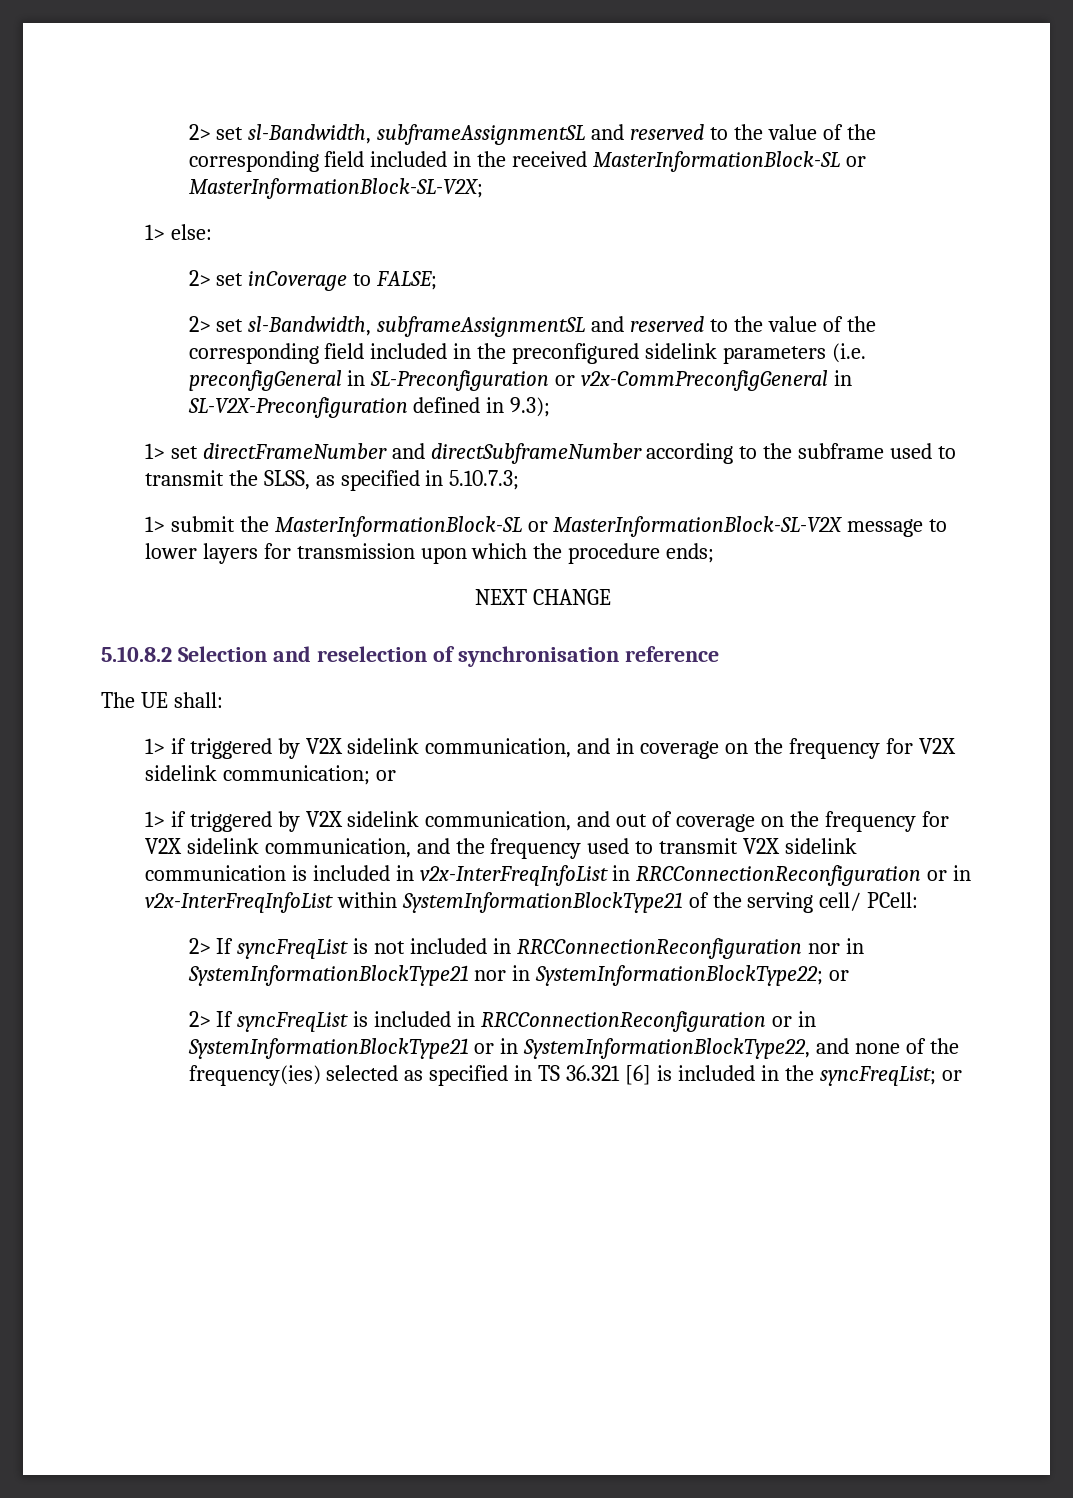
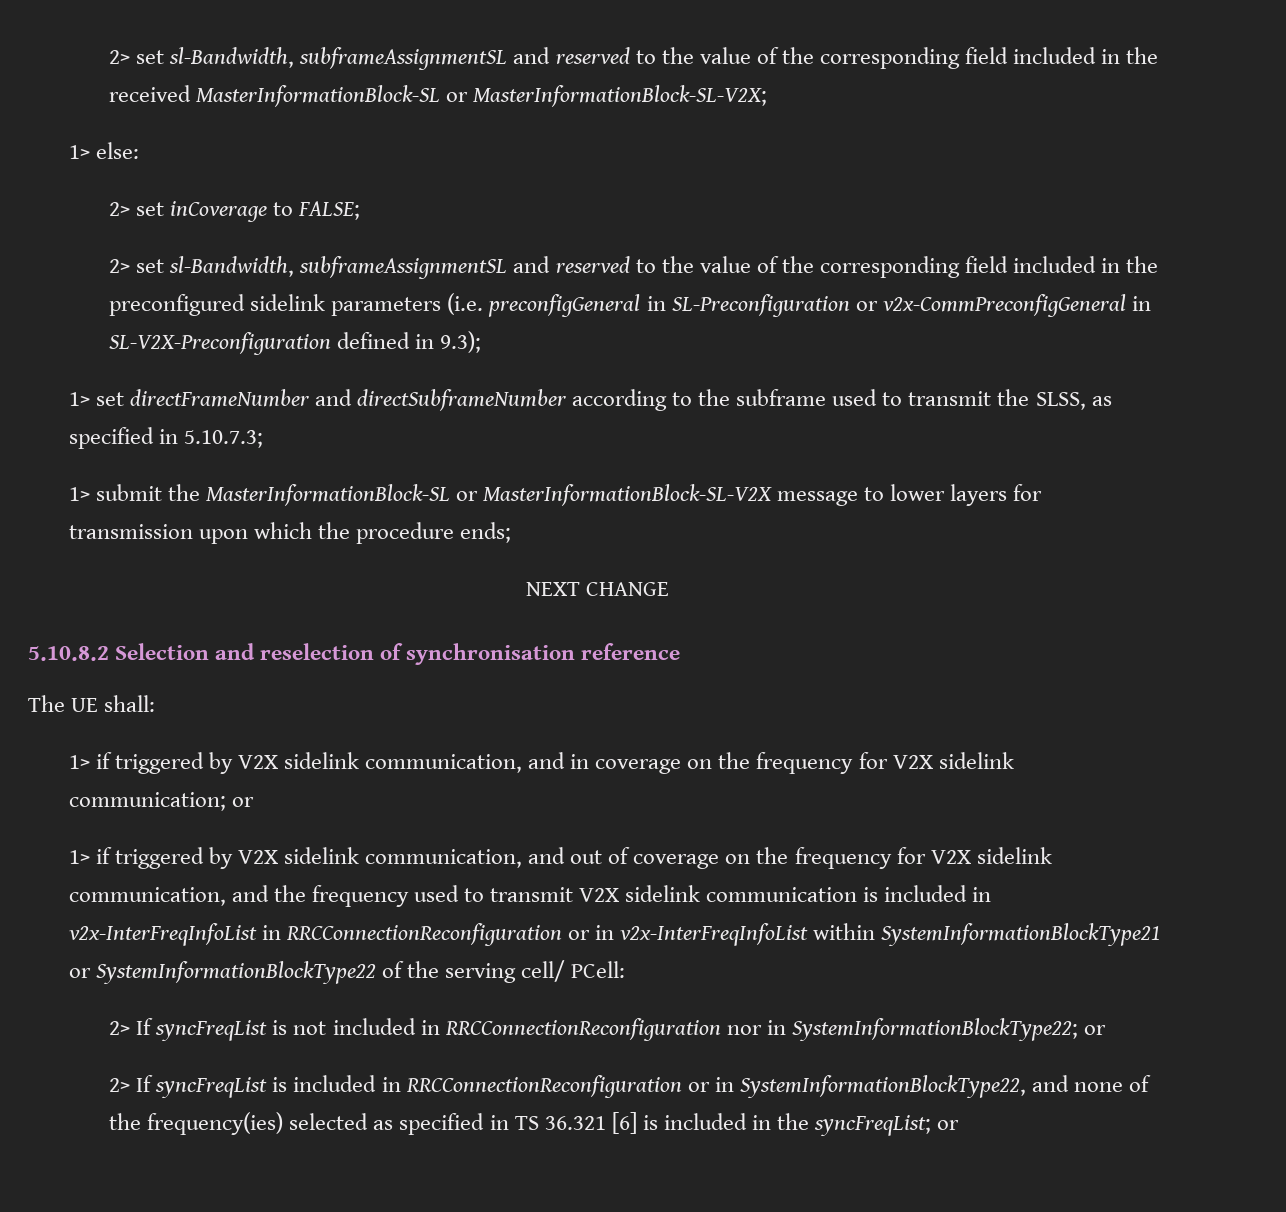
- 1> if triggered by V2X sidelink communication, and out of coverage on the frequency for V2X sidelink communication, and the frequency used to transmit V2X sidelink communication is included in v2x-InterFreqInfoList in RRCConnectionReconfiguration or in v2x-InterFreqInfoList within SystemInformationBlockType21 of the serving cell/ PCell:
+ 1> if triggered by V2X sidelink communication, and out of coverage on the frequency for V2X sidelink communication, and the frequency used to transmit V2X sidelink communication is included in v2x-InterFreqInfoList in RRCConnectionReconfiguration or in v2x-InterFreqInfoList within SystemInformationBlockType21 or SystemInformationBlockType22 of the serving cell/ PCell:
- 2> If syncFreqList is not included in RRCConnectionReconfiguration nor in SystemInformationBlockType21 nor in SystemInformationBlockType22; or
+ 2> If syncFreqList is not included in RRCConnectionReconfiguration nor in SystemInformationBlockType22; or
- 2> If syncFreqList is included in RRCConnectionReconfiguration or in SystemInformationBlockType21 or in SystemInformationBlockType22, and none of the frequency(ies) selected as specified in TS 36.321 [6] is included in the syncFreqList; or
+ 2> If syncFreqList is included in RRCConnectionReconfiguration or in SystemInformationBlockType22, and none of the frequency(ies) selected as specified in TS 36.321 [6] is included in the syncFreqList; or

